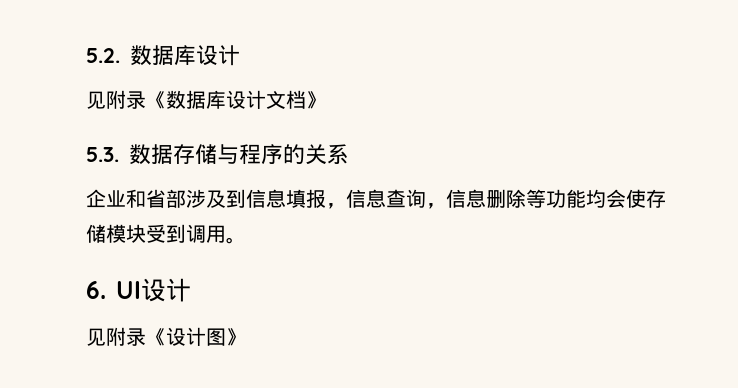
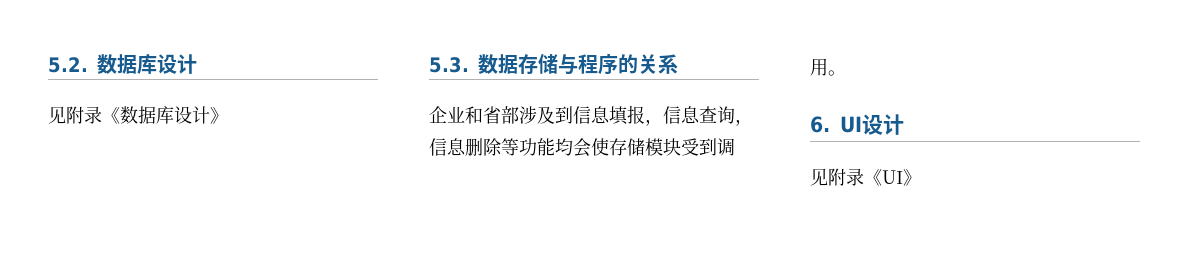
- 见附录《数据库设计文档》
+ 见附录《数据库设计》
- 见附录《设计图》
+ 见附录《UI》

